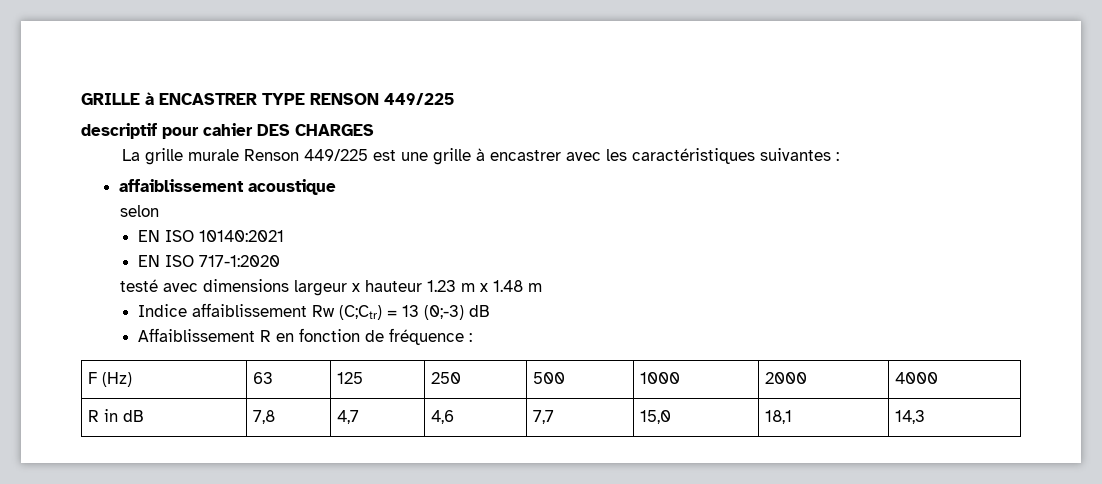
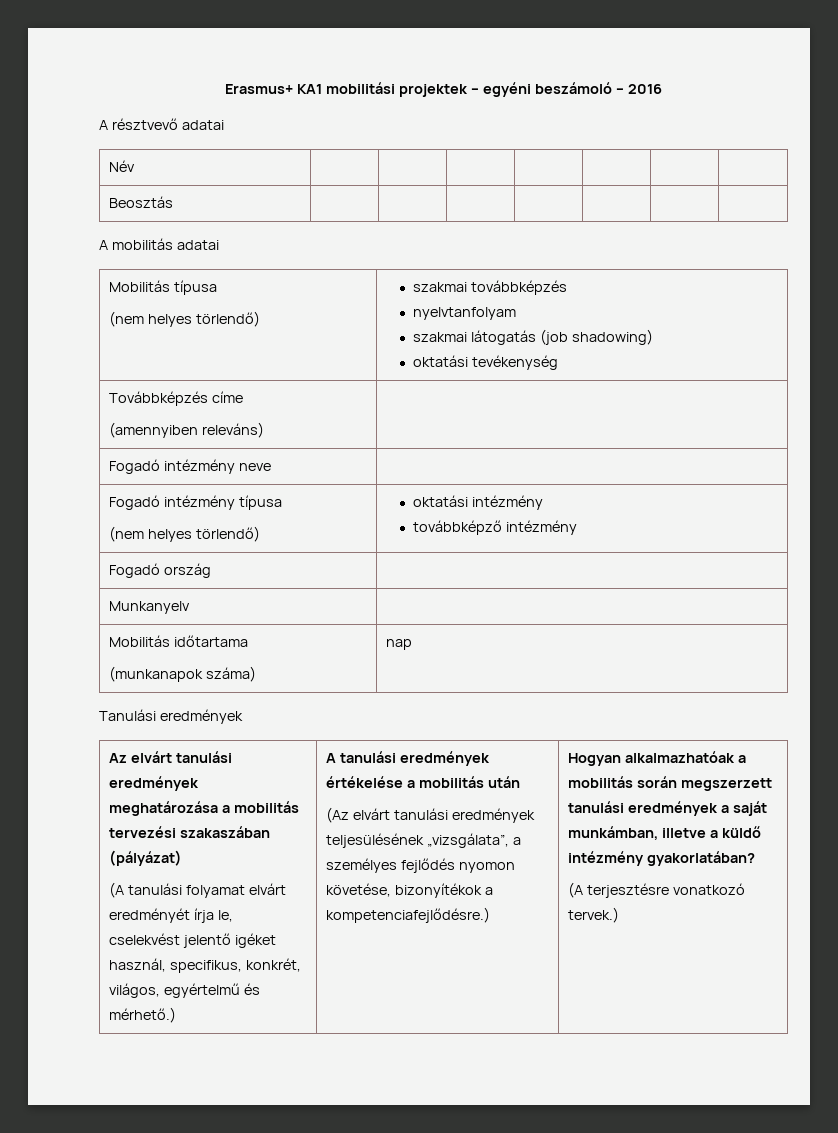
- GRILLE à ENCASTRER TYPE RENSON 449/225
- descriptif pour cahier DES CHARGES
- La grille murale Renson 449/225 est une grille à encastrer avec les caractéristiques suivantes :
- affaiblissement acoustique
- selon
- EN ISO 10140:2021
- EN ISO 717-1:2020
- testé avec dimensions largeur x hauteur 1.23 m x 1.48 m
- Indice affaiblissement Rw (C;Ctr) = 13 (0;-3) dB
- Affaiblissement R en fonction de fréquence :
- F (Hz) | 63 | 125 | 250 | 500 | 1000 | 2000 | 4000
- R in dB | 7,8 | 4,7 | 4,6 | 7,7 | 15,0 | 18,1 | 14,3
+ Erasmus+ KA1 mobilitási projektek – egyéni beszámoló – 2016
+ A résztvevő adatai
+ Név | | | | | | |
+ Beosztás | | | | | | |
+ A mobilitás adatai
+ Mobilitás típusa
+ (nem helyes törlendő) | szakmai továbbképzés
+ nyelvtanfolyam
+ szakmai látogatás (job shadowing)
+ oktatási tevékenység
+ Továbbképzés címe
+ (amennyiben releváns) |
+ Fogadó intézmény neve |
+ Fogadó intézmény típusa
+ (nem helyes törlendő) | oktatási intézmény
+ továbbképző intézmény
+ Fogadó ország |
+ Munkanyelv |
+ Mobilitás időtartama
+ (munkanapok száma) | nap
+ Tanulási eredmények
+ Az elvárt tanulási eredmények meghatározása a mobilitás tervezési szakaszában (pályázat)
+ (A tanulási folyamat elvárt eredményét írja le, cselekvést jelentő igéket használ, specifikus, konkrét, világos, egyértelmű és mérhető.) | A tanulási eredmények értékelése a mobilitás után
+ (Az elvárt tanulási eredmények teljesülésének „vizsgálata”, a személyes fejlődés nyomon követése, bizonyítékok a kompetenciafejlődésre.) | Hogyan alkalmazhatóak a mobilitás során megszerzett tanulási eredmények a saját munkámban, illetve a küldő intézmény gyakorlatában?
+ (A terjesztésre vonatkozó tervek.)

